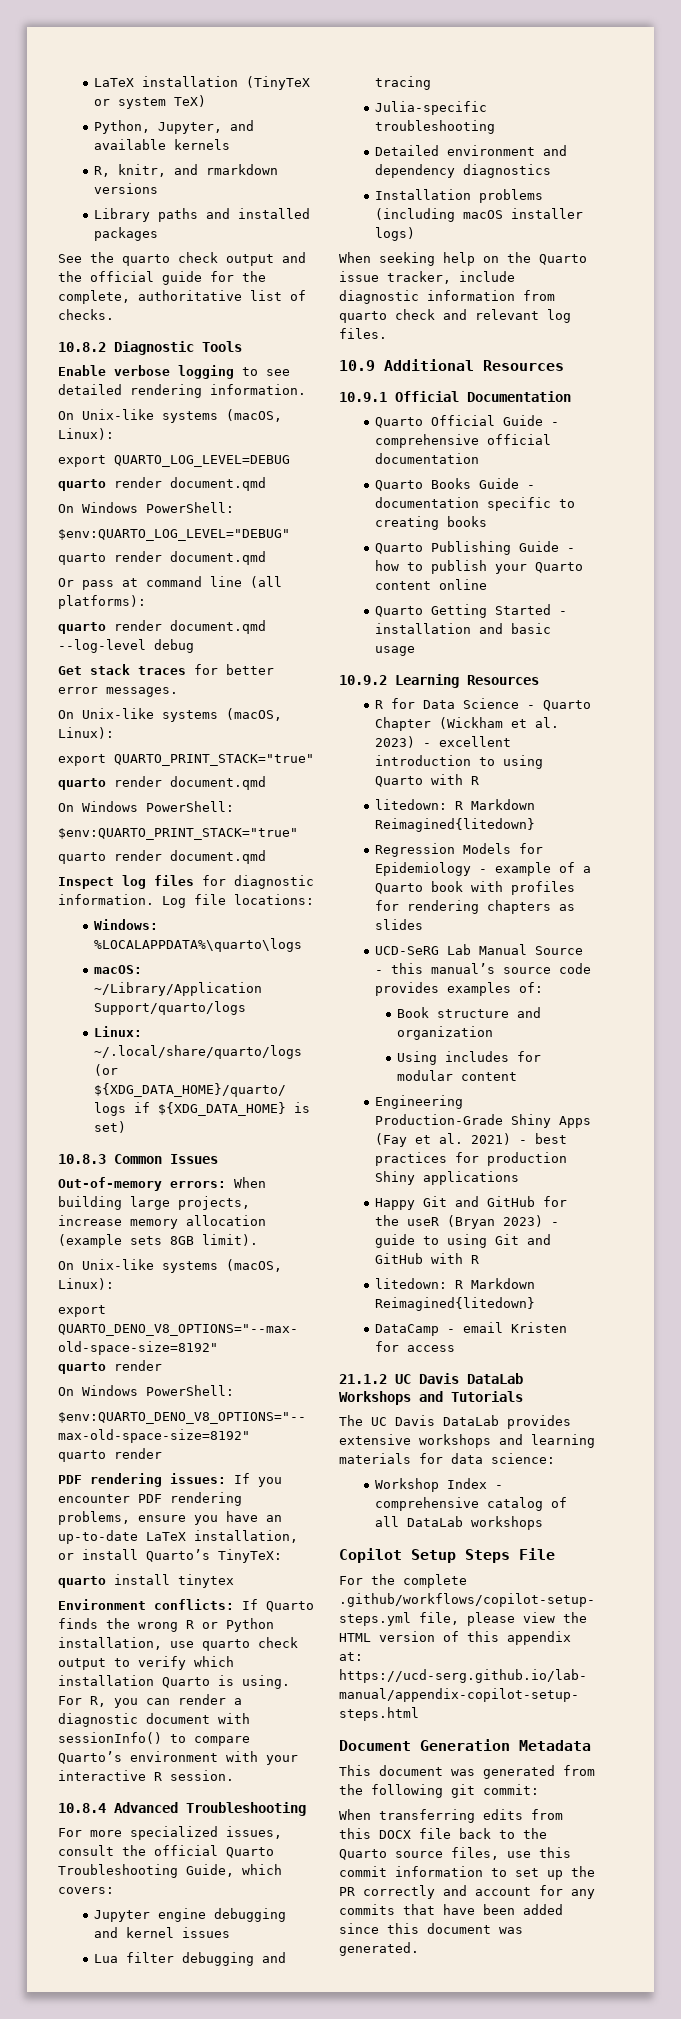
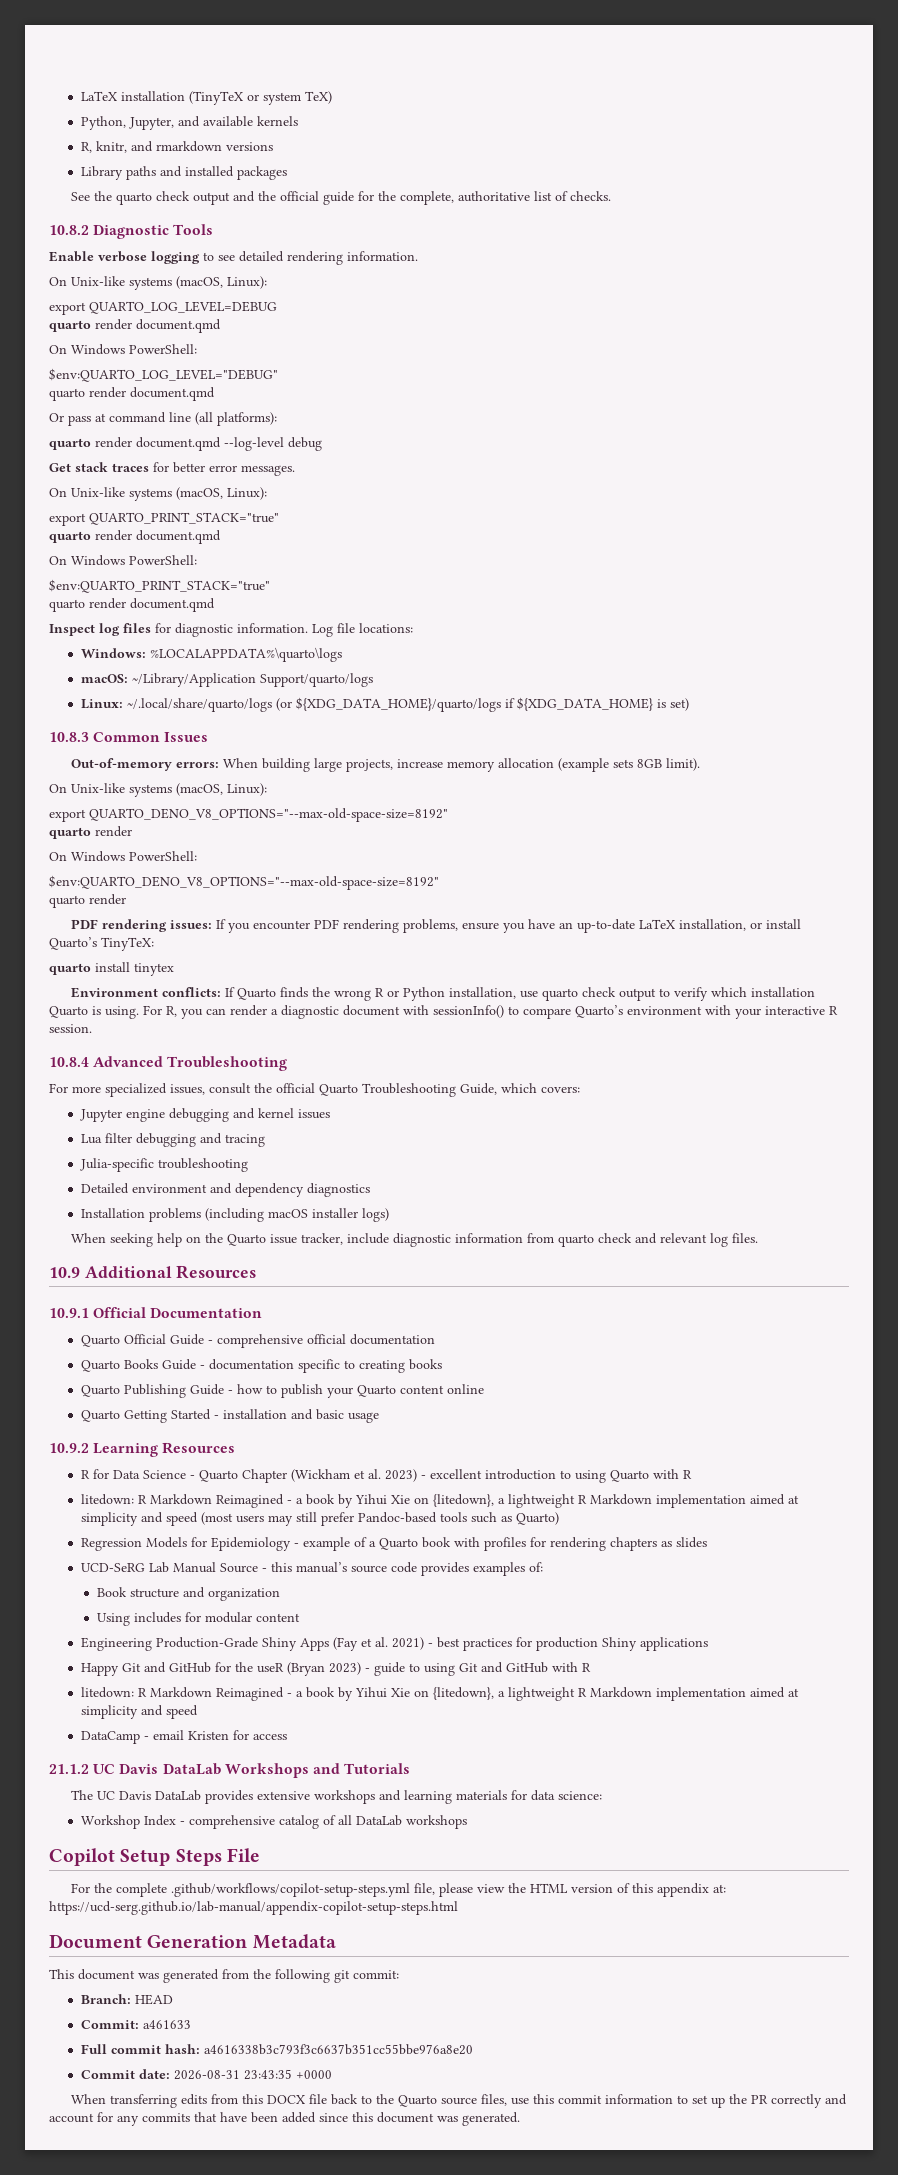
  R for Data Science - Quarto Chapter (Wickham et al. 2023) - excellent introduction to using Quarto with R
- litedown: R Markdown Reimagined{litedown}
+ litedown: R Markdown Reimagined - a book by Yihui Xie on {litedown}, a lightweight R Markdown implementation aimed at simplicity and speed (most users may still prefer Pandoc-based tools such as Quarto)
  Happy Git and GitHub for the useR (Bryan 2023) - guide to using Git and GitHub with R
- litedown: R Markdown Reimagined{litedown}
+ litedown: R Markdown Reimagined - a book by Yihui Xie on {litedown}, a lightweight R Markdown implementation aimed at simplicity and speed
+ Branch: HEAD
+ Commit: a461633
+ Full commit hash: a4616338b3c793f3c6637b351cc55bbe976a8e20
+ Commit date: 2026-08-31 23:43:35 +0000

